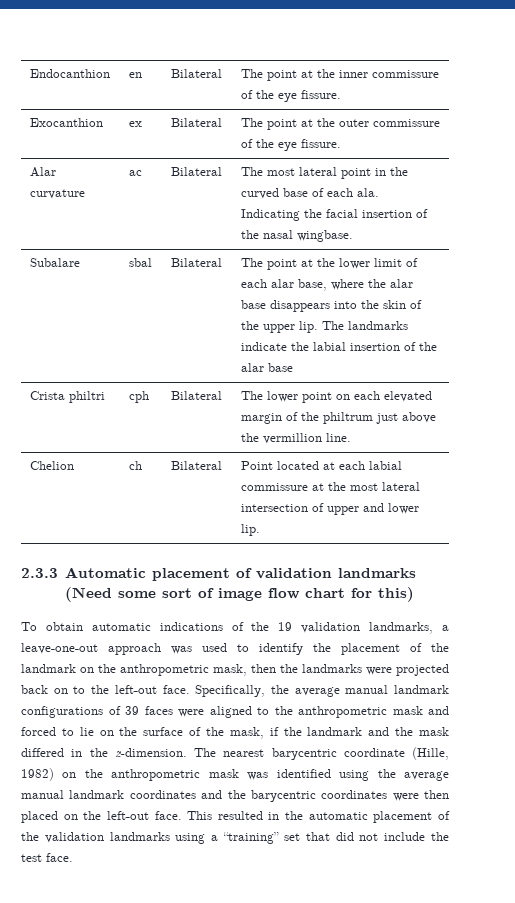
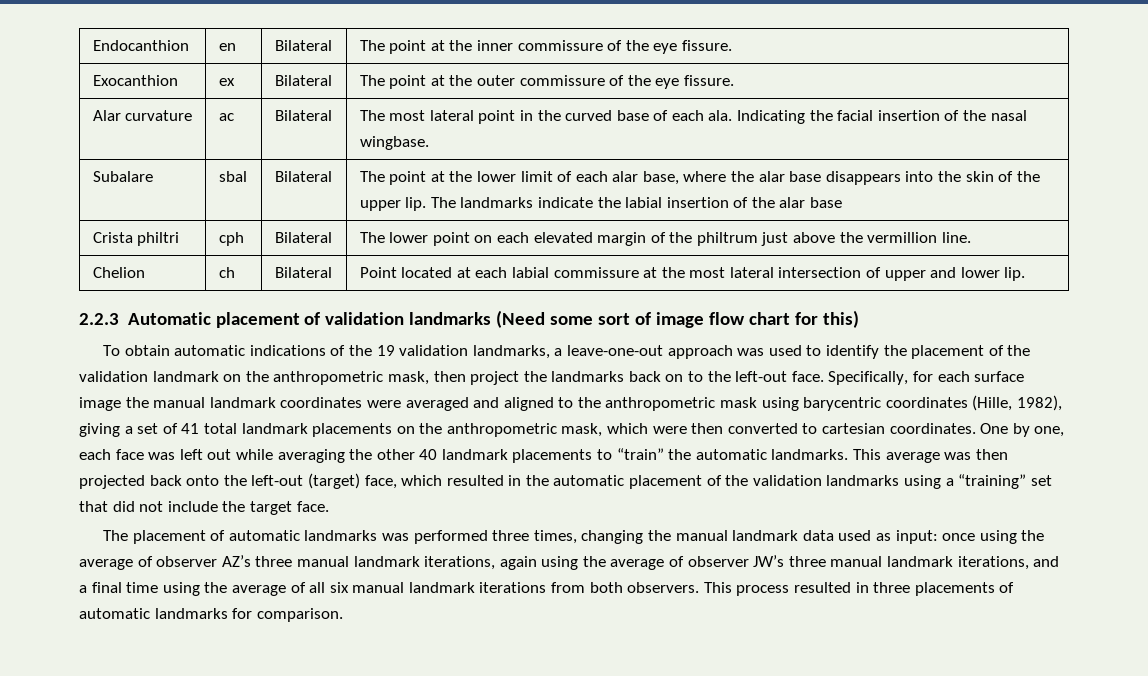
- 2.3.3 Automatic placement of validation landmarks (Need some sort of image flow chart for this)
+ 2.2.3 Automatic placement of validation landmarks (Need some sort of image flow chart for this)
- To obtain automatic indications of the 19 validation landmarks, a leave-one-out approach was used to identify the placement of the landmark on the anthropometric mask, then the landmarks were projected back on to the left-out face.
+ To obtain automatic indications of the 19 validation landmarks, a leave-one-out approach was used to identify the placement of the validation landmark on the anthropometric mask, then project the landmarks back on to the left-out face.
- Specifically, the average manual landmark configurations of 39 faces were aligned to the anthropometric mask and forced to lie on the surface of the mask, if the landmark and the mask differed in the z-dimension. The nearest barycentric coordinate (Hille, 1982) on the anthropometric mask was identified using the average manual landmark coordinates and the barycentric coordinates were then placed on the left-out face. This resulted in the automatic placement of the validation landmarks using a “training” set that did not include the test face.
+ Specifically, for each surface image the manual landmark coordinates were averaged and aligned to the anthropometric mask using barycentric coordinates (Hille, 1982), giving a set of 41 total landmark placements on the anthropometric mask, which were then converted to cartesian coordinates. One by one, each face was left out while averaging the other 40 landmark placements to “train” the automatic landmarks. This average was then projected back onto the left-out (target) face, which resulted in the automatic placement of the validation landmarks using a “training” set that did not include the target face.
+ The placement of automatic landmarks was performed three times, changing the manual landmark data used as input: once using the average of observer AZ’s three manual landmark iterations, again using the average of observer JW’s three manual landmark iterations, and a final time using the average of all six manual landmark iterations from both observers. This process resulted in three placements of automatic landmarks for comparison.

